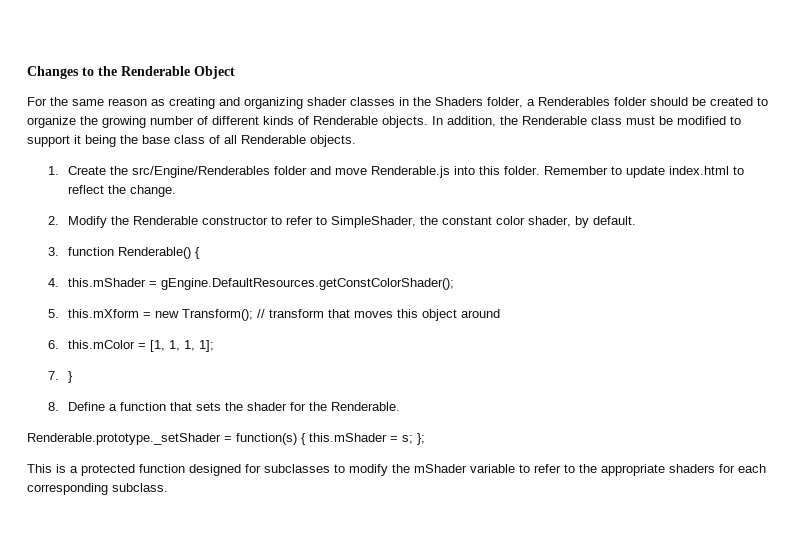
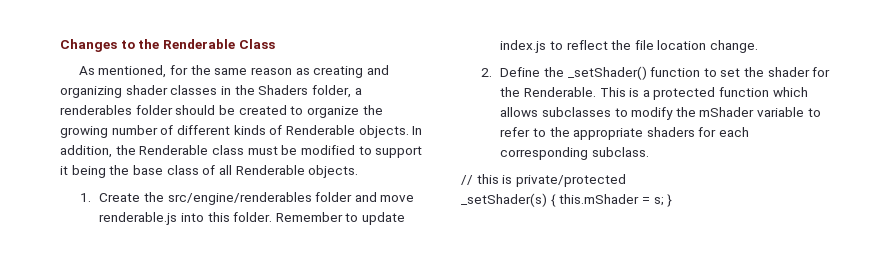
- Changes to the Renderable Object
- For the same reason as creating and organizing shader classes in the Shaders folder, a Renderables folder should be created to organize the growing number of different kinds of Renderable objects.
+ Changes to the Renderable Class
+ As mentioned, for the same reason as creating and organizing shader classes in the Shaders folder, a renderables folder should be created to organize the growing number of different kinds of Renderable objects.
- 1. Create the src/Engine/Renderables folder and move Renderable.js into this folder.
+ 1. Create the src/engine/renderables folder and move renderable.js into this folder.
- Remember to update index.html to reflect the change.
+ Remember to update index.js to reflect the file location change.
- 2. Modify the Renderable constructor to refer to SimpleShader, the constant color shader, by default.
- 3. function Renderable() {
- 4. this.mShader = gEngine.DefaultResources.getConstColorShader();
- 5. this.mXform = new Transform(); // transform that moves this object around
- 6. this.mColor = [1, 1, 1, 1];
- 7. }
- 8. Define a function that sets the shader for the Renderable.
- Renderable.prototype._setShader = function(s) { this.mShader = s; };
- This is a protected function designed for subclasses to modify the mShader variable to refer to the appropriate shaders for each corresponding subclass.
+ 2. Define the _setShader() function to set the shader for the Renderable. This is a protected function which allows subclasses to modify the mShader variable to refer to the appropriate shaders for each corresponding subclass.
+ // this is private/protected
+ _setShader(s) { this.mShader = s; }

